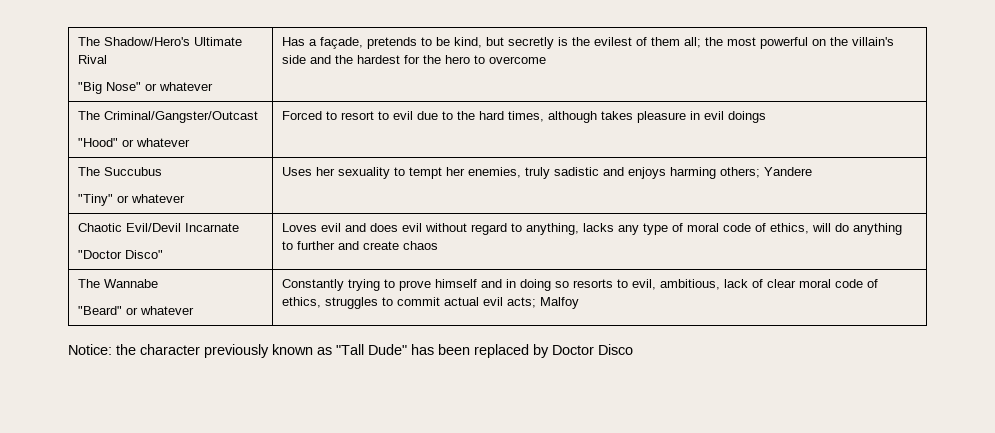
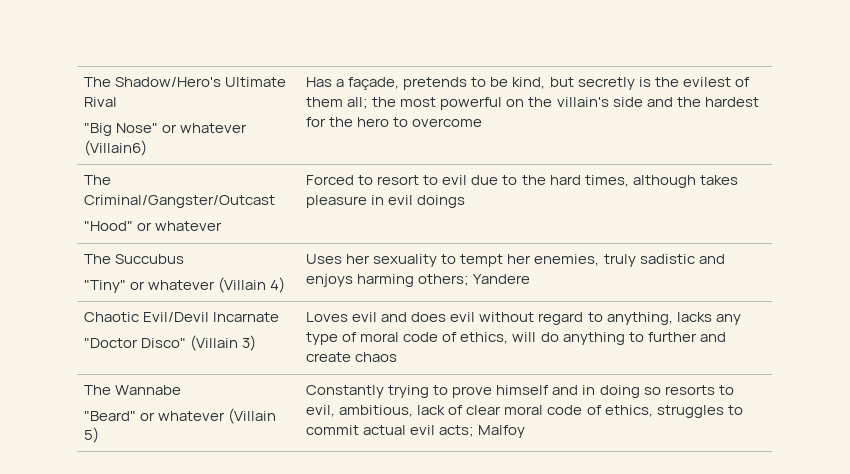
  The Shadow/Hero's Ultimate Rival
- "Big Nose" or whatever | Has a façade, pretends to be kind, but secretly is the evilest of them all; the most powerful on the villain's side and the hardest for the hero to overcome
+ "Big Nose" or whatever (Villain6) | Has a façade, pretends to be kind, but secretly is the evilest of them all; the most powerful on the villain's side and the hardest for the hero to overcome
  The Succubus
- "Tiny" or whatever | Uses her sexuality to tempt her enemies, truly sadistic and enjoys harming others; Yandere
+ "Tiny" or whatever (Villain 4) | Uses her sexuality to tempt her enemies, truly sadistic and enjoys harming others; Yandere
  Chaotic Evil/Devil Incarnate
- "Doctor Disco" | Loves evil and does evil without regard to anything, lacks any type of moral code of ethics, will do anything to further and create chaos
+ "Doctor Disco" (Villain 3) | Loves evil and does evil without regard to anything, lacks any type of moral code of ethics, will do anything to further and create chaos
  The Wannabe
- "Beard" or whatever | Constantly trying to prove himself and in doing so resorts to evil, ambitious, lack of clear moral code of ethics, struggles to commit actual evil acts; Malfoy
+ "Beard" or whatever (Villain 5) | Constantly trying to prove himself and in doing so resorts to evil, ambitious, lack of clear moral code of ethics, struggles to commit actual evil acts; Malfoy
- Notice: the character previously known as "Tall Dude" has been replaced by Doctor Disco

